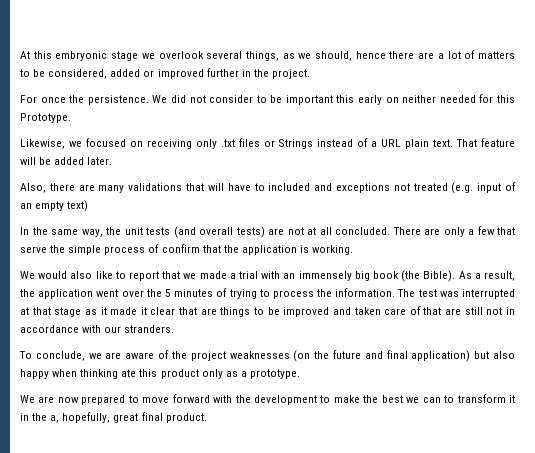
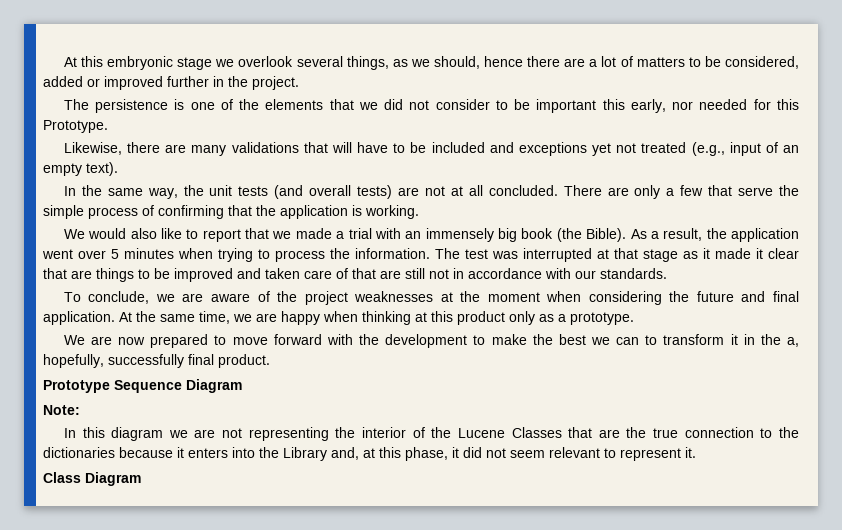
- For once the persistence. We did not consider to be important this early on neither needed for this Prototype.
+ The persistence is one of the elements that we did not consider to be important this early, nor needed for this Prototype.
- Likewise, we focused on receiving only .txt files or Strings instead of a URL plain text. That feature will be added later.
- Also, there are many validations that will have to included and exceptions not treated (e.g. input of an empty text)
+ Likewise, there are many validations that will have to be included and exceptions yet not treated (e.g., input of an empty text).
- There are only a few that serve the simple process of confirm that the application is working.
+ There are only a few that serve the simple process of confirming that the application is working.
- As a result, the application went over the 5 minutes of trying to process the information.
+ As a result, the application went over 5 minutes when trying to process the information.
- The test was interrupted at that stage as it made it clear that are things to be improved and taken care of that are still not in accordance with our stranders.
+ The test was interrupted at that stage as it made it clear that are things to be improved and taken care of that are still not in accordance with our standards.
- To conclude, we are aware of the project weaknesses (on the future and final application) but also happy when thinking ate this product only as a prototype.
+ To conclude, we are aware of the project weaknesses at the moment when considering the future and final application. At the same time, we are happy when thinking at this product only as a prototype.
- We are now prepared to move forward with the development to make the best we can to transform it in the a, hopefully, great final product.
+ We are now prepared to move forward with the development to make the best we can to transform it in the a, hopefully, successfully final product.
+ Prototype Sequence Diagram
+ Note:
+ In this diagram we are not representing the interior of the Lucene Classes that are the true connection to the dictionaries because it enters into the Library and, at this phase, it did not seem relevant to represent it.
+ Class Diagram

